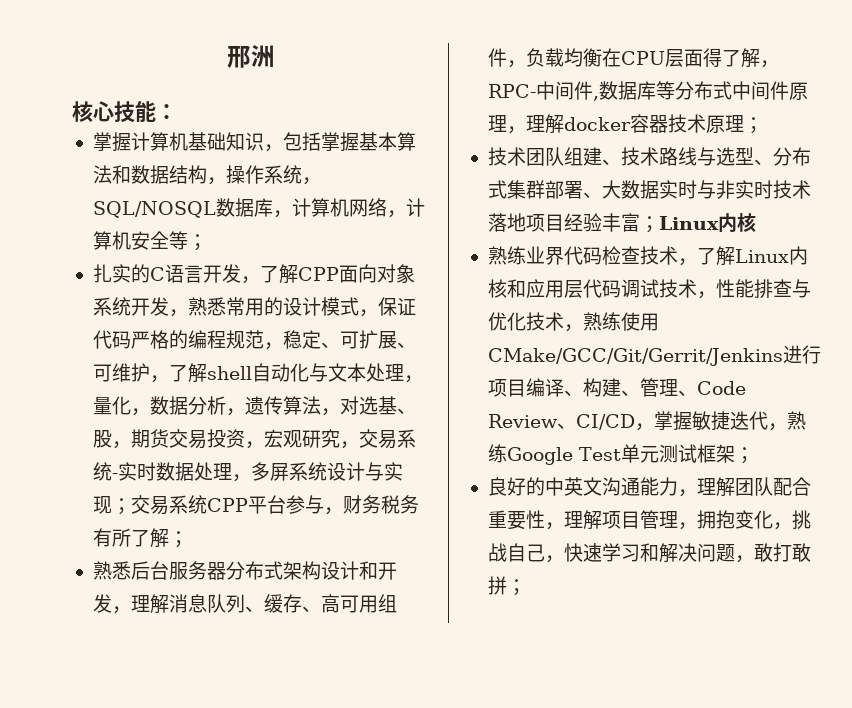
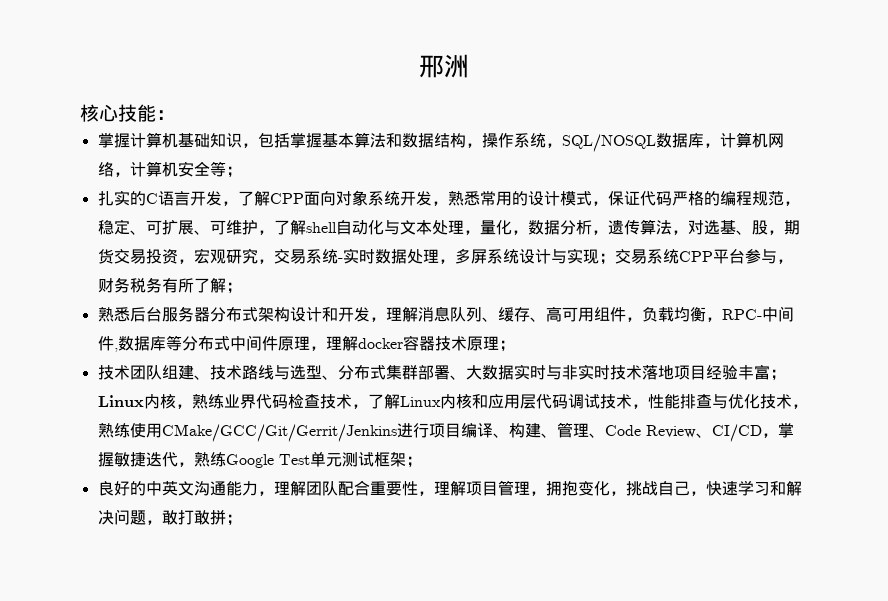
- 熟悉后台服务器分布式架构设计和开发，理解消息队列、缓存、高可用组件，负载均衡在CPU层面得了解，RPC-中间件,数据库等分布式中间件原理，理解docker容器技术原理；
+ 熟悉后台服务器分布式架构设计和开发，理解消息队列、缓存、高可用组件，负载均衡，RPC-中间件,数据库等分布式中间件原理，理解docker容器技术原理；
- 技术团队组建、技术路线与选型、分布式集群部署、大数据实时与非实时技术落地项目经验丰富；Linux内核
- 熟练业界代码检查技术，了解Linux内核和应用层代码调试技术，性能排查与优化技术，熟练使用CMake/GCC/Git/Gerrit/Jenkins进行项目编译、构建、管理、Code Review、CI/CD，掌握敏捷迭代，熟练Google Test单元测试框架；
+ 技术团队组建、技术路线与选型、分布式集群部署、大数据实时与非实时技术落地项目经验丰富；Linux内核，熟练业界代码检查技术，了解Linux内核和应用层代码调试技术，性能排查与优化技术，熟练使用CMake/GCC/Git/Gerrit/Jenkins进行项目编译、构建、管理、Code Review、CI/CD，掌握敏捷迭代，熟练Google Test单元测试框架；

